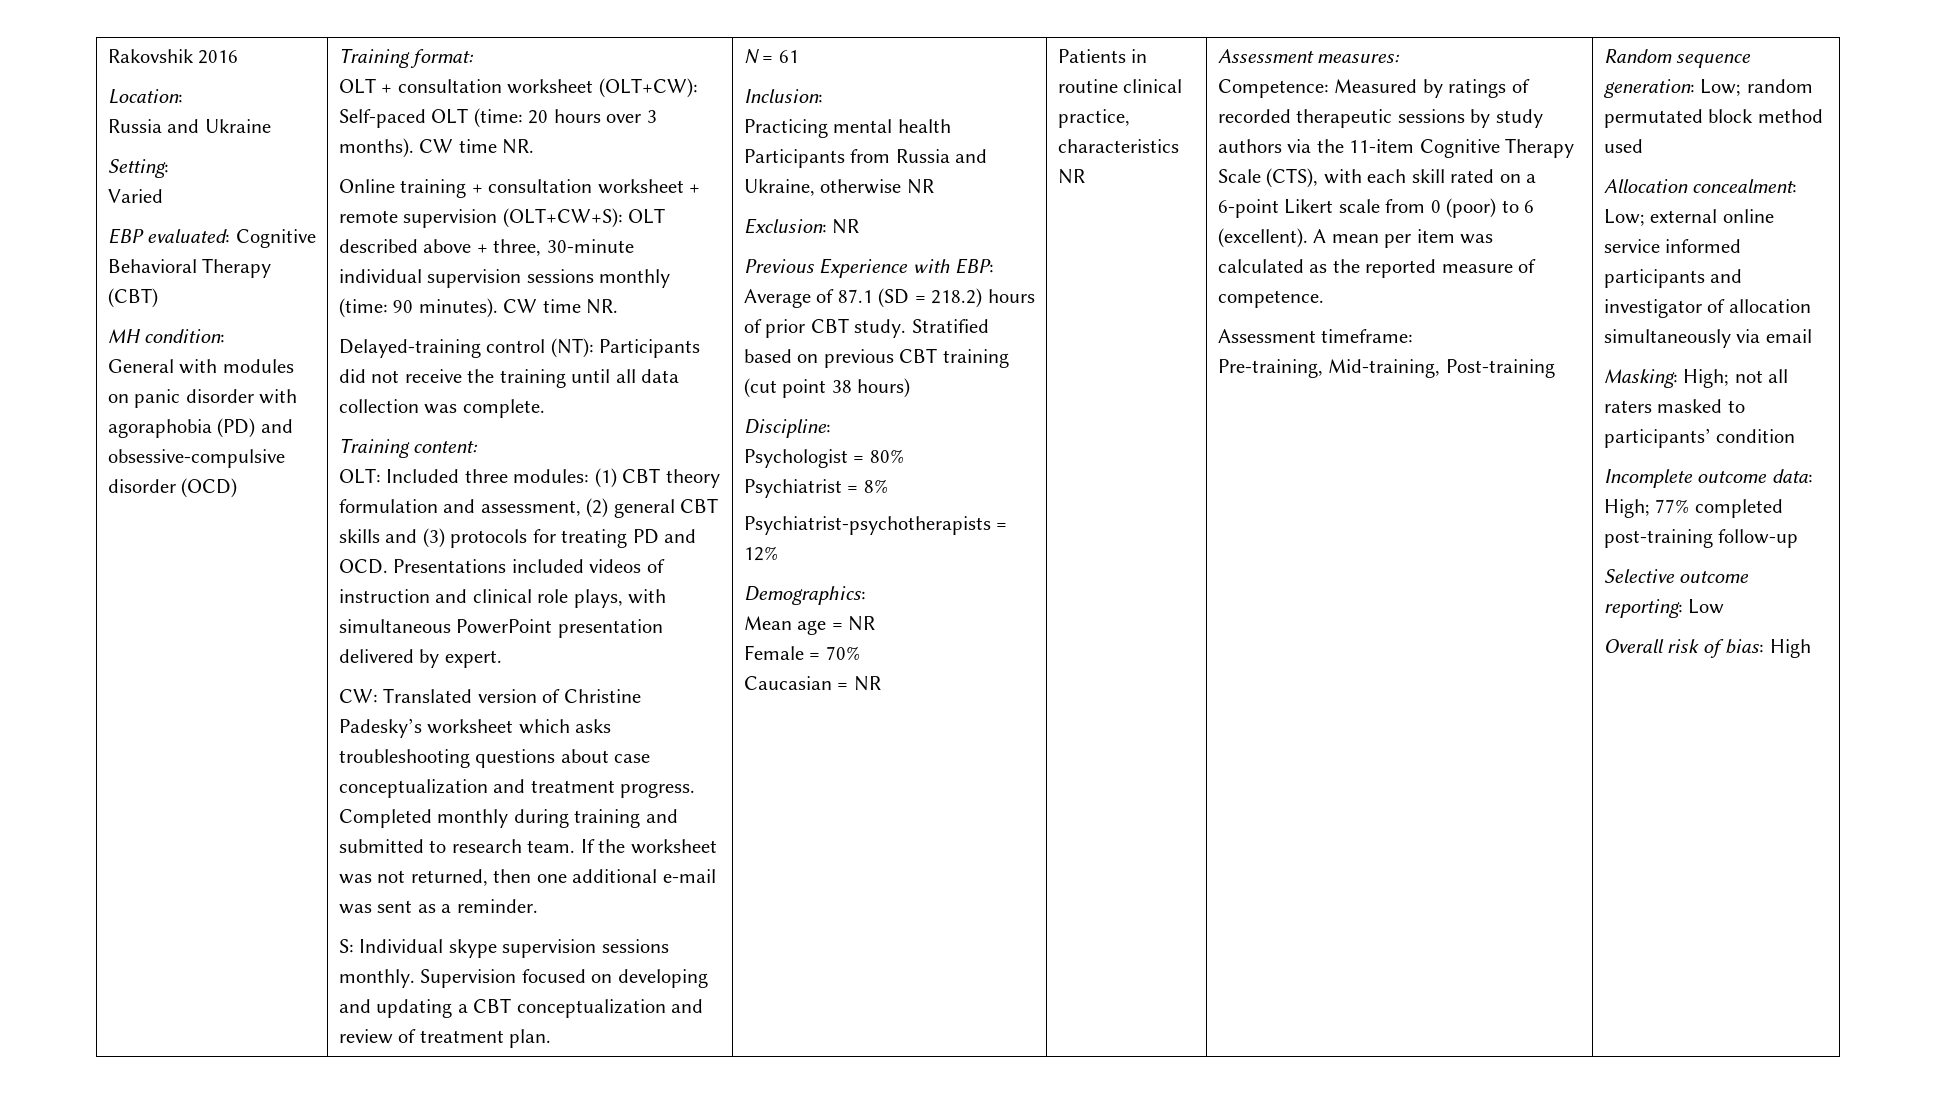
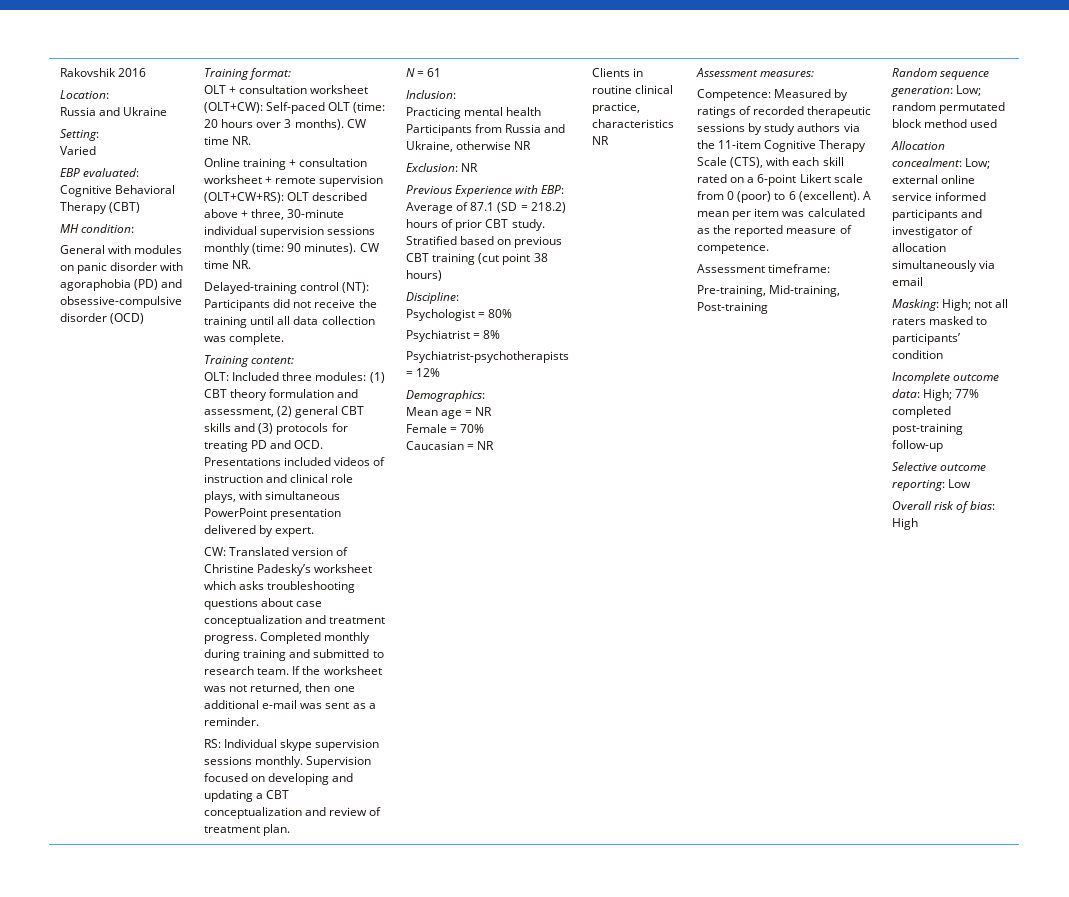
- Online training + consultation worksheet + remote supervision (OLT+CW+S): OLT described above + three, 30-minute individual supervision sessions monthly (time: 90 minutes).
+ Online training + consultation worksheet + remote supervision (OLT+CW+RS): OLT described above + three, 30-minute individual supervision sessions monthly (time: 90 minutes).
- S: Individual skype supervision sessions monthly.
+ RS: Individual skype supervision sessions monthly.
- Patients in routine clinical practice, characteristics NR
+ Clients in routine clinical practice, characteristics NR

